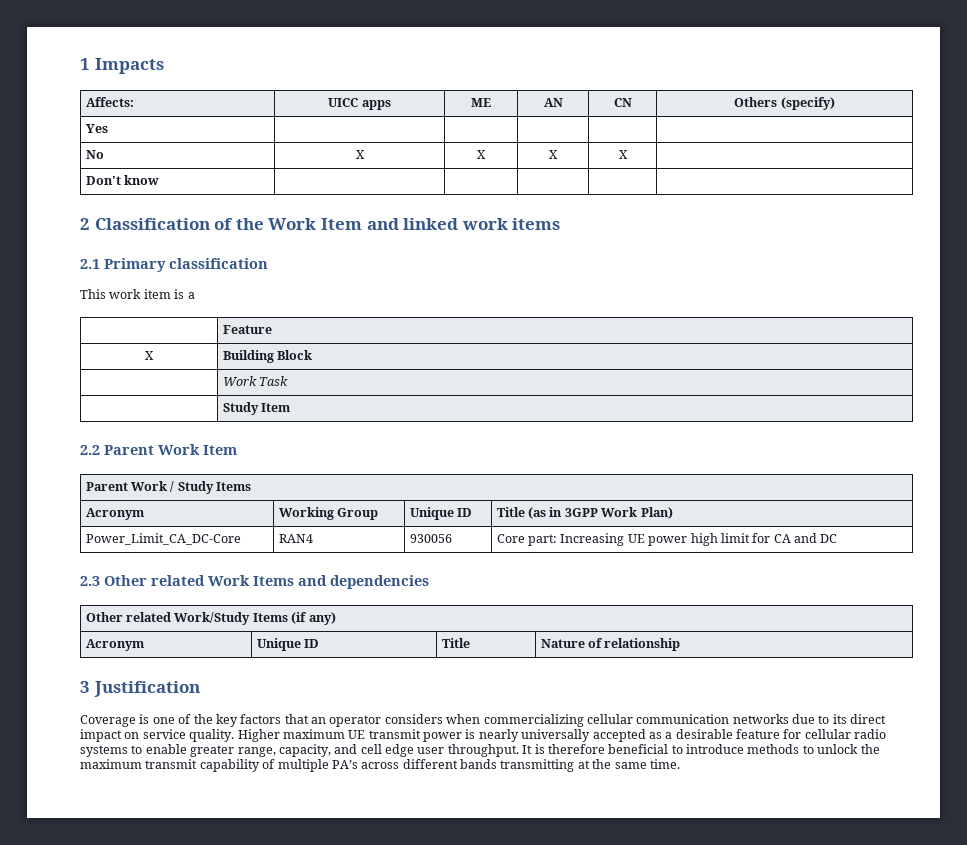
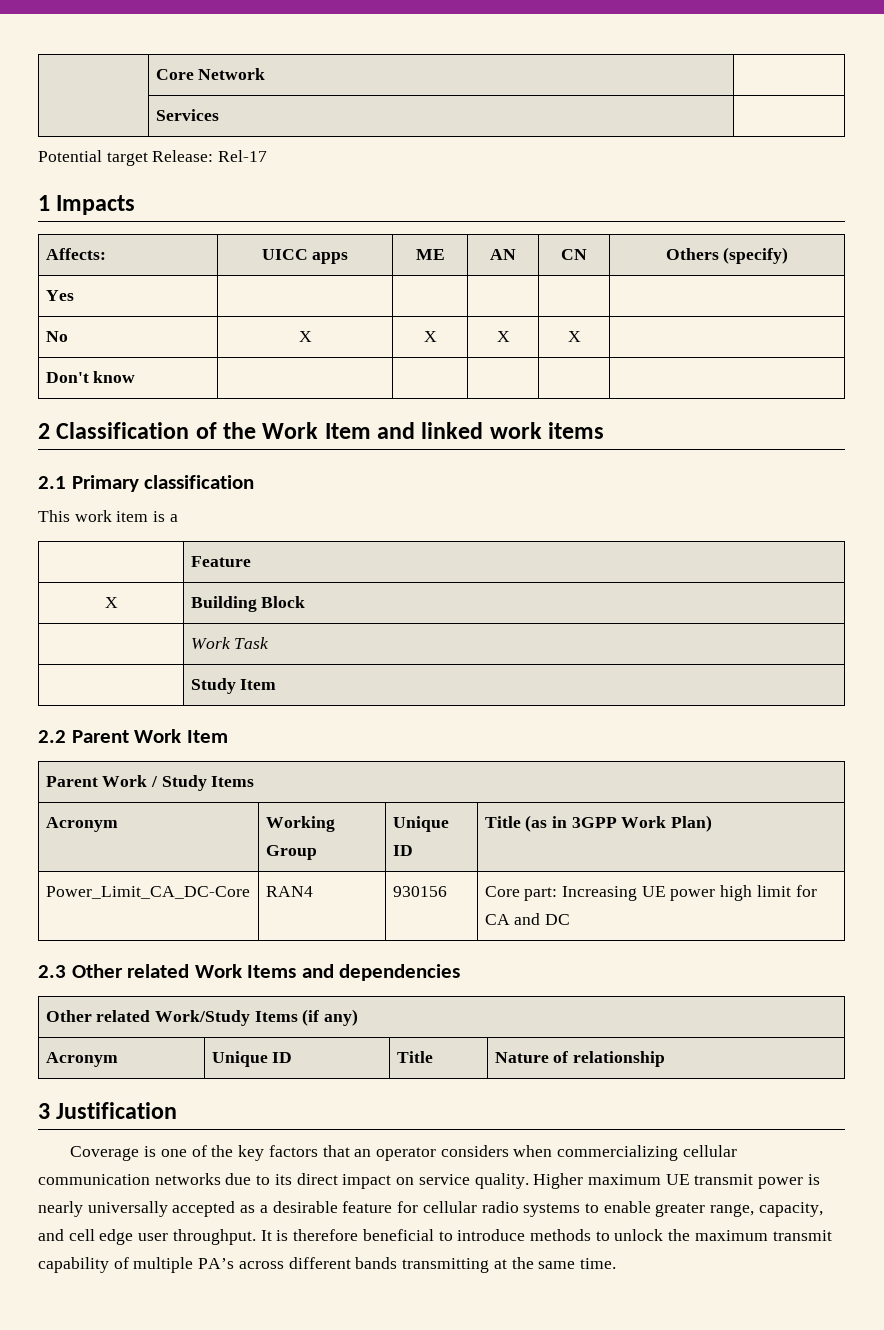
+ | Core Network |
+ | Services |
+ Potential target Release: Rel-17
- Power_Limit_CA_DC-Core | RAN4 | 930056 | Core part: Increasing UE power high limit for CA and DC
+ Power_Limit_CA_DC-Core | RAN4 | 930156 | Core part: Increasing UE power high limit for CA and DC

